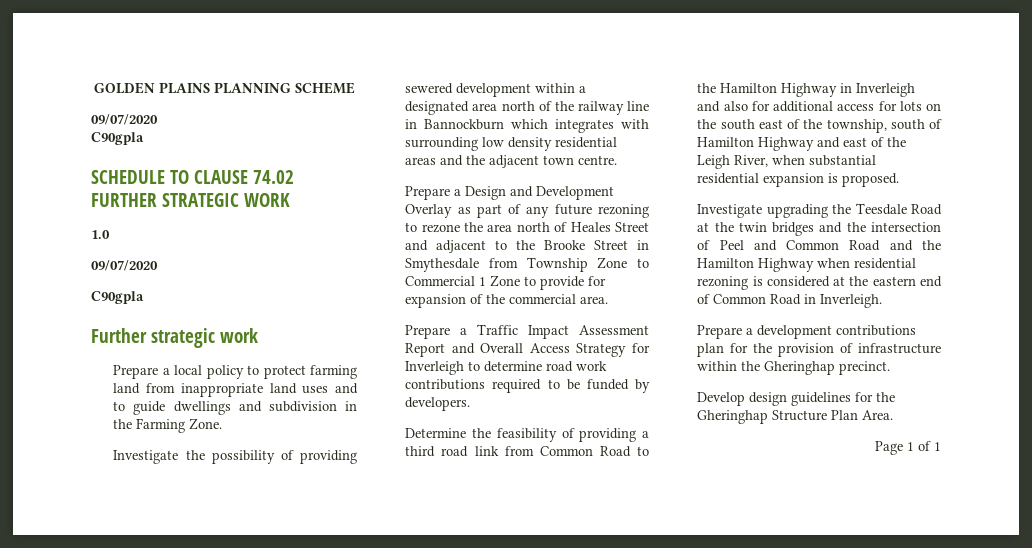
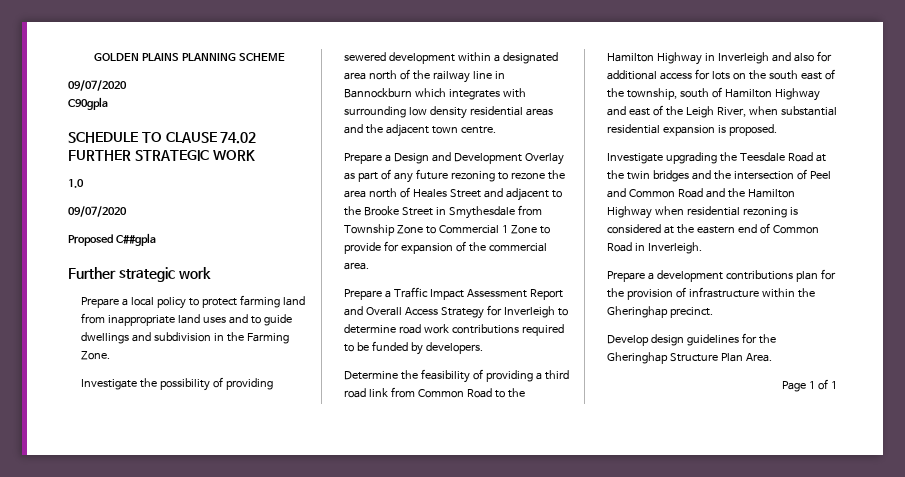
  1.0
  09/07/2020
- C90gpla
+ Proposed C##gpla

